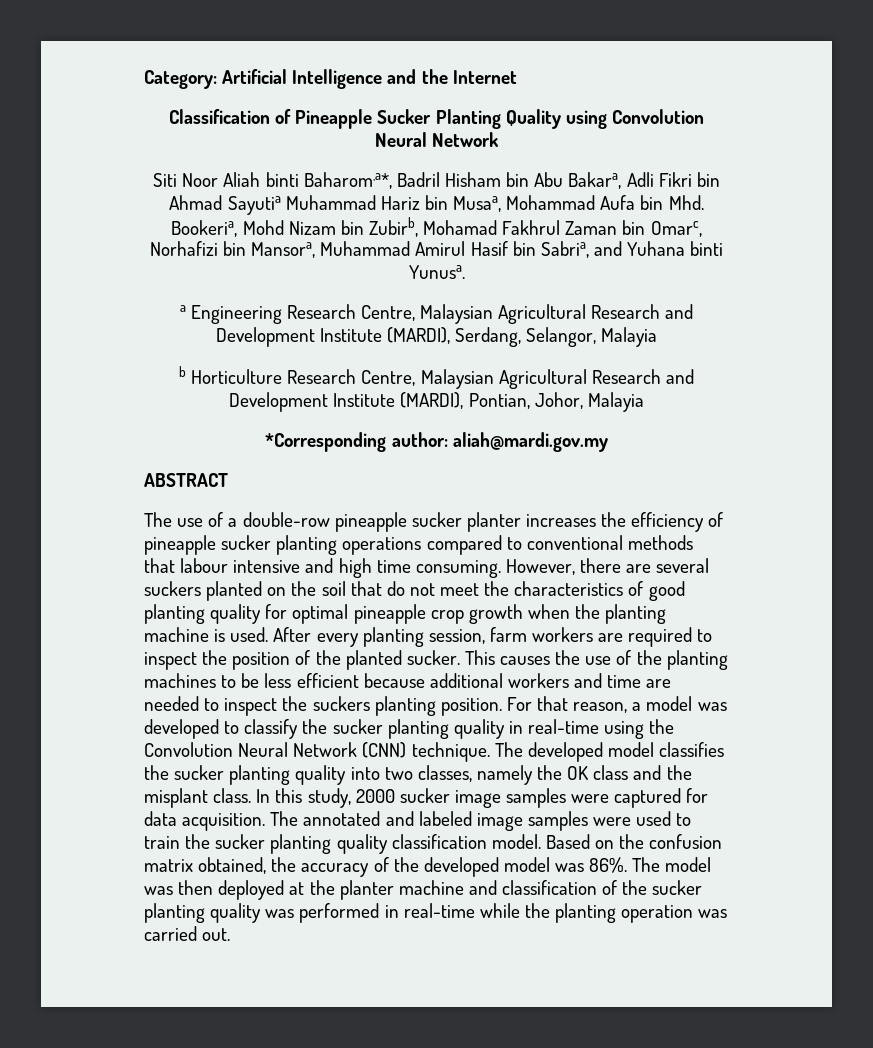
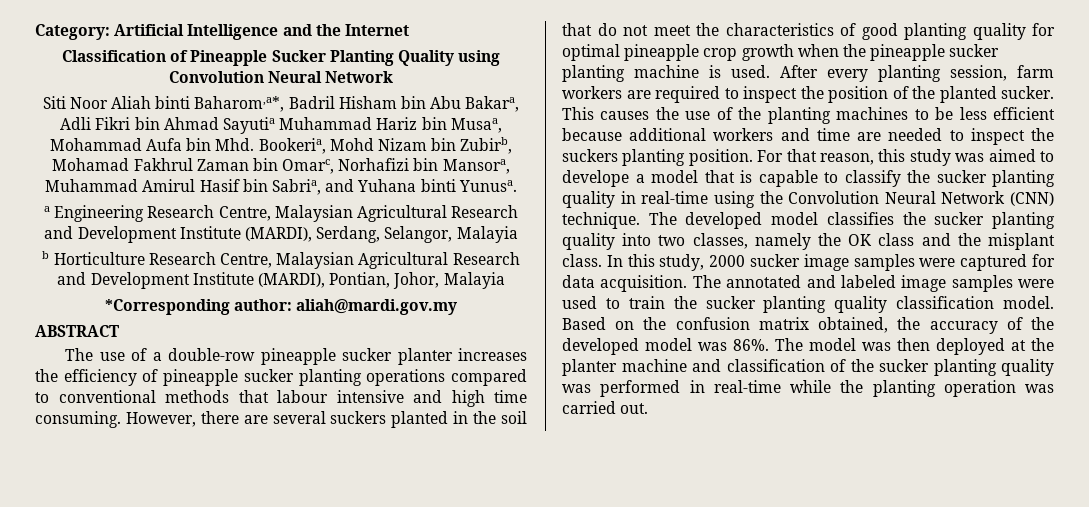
- However, there are several suckers planted on the soil that do not meet the characteristics of good planting quality for optimal pineapple crop growth when the planting machine is used.
+ However, there are several suckers planted in the soil that do not meet the characteristics of good planting quality for optimal pineapple crop growth when the pineapple sucker planting machine is used.
- For that reason, a model was developed to classify the sucker planting quality in real-time using the Convolution Neural Network (CNN) technique.
+ For that reason, this study was aimed to develope a model that is capable to classify the sucker planting quality in real-time using the Convolution Neural Network (CNN) technique.

